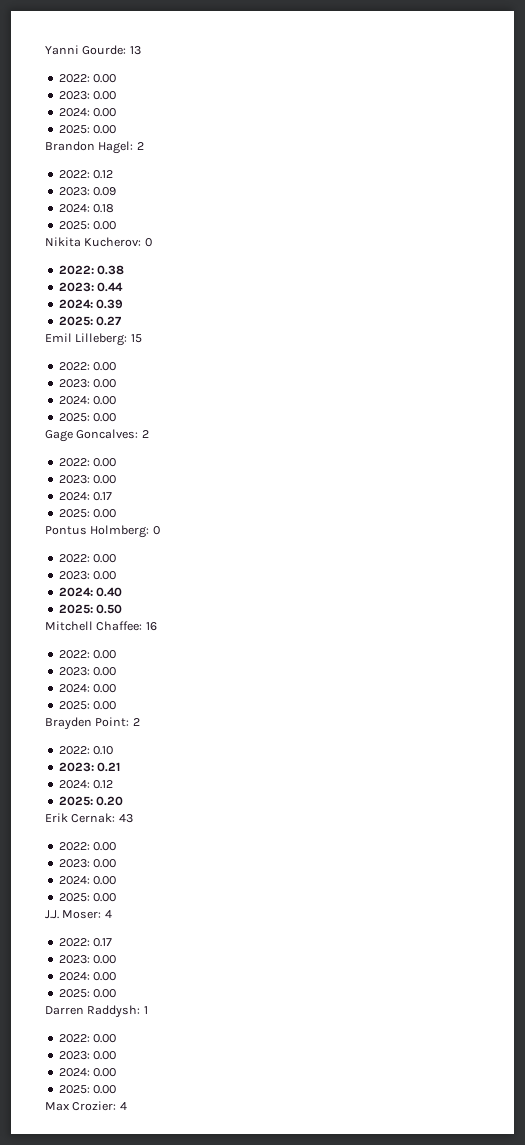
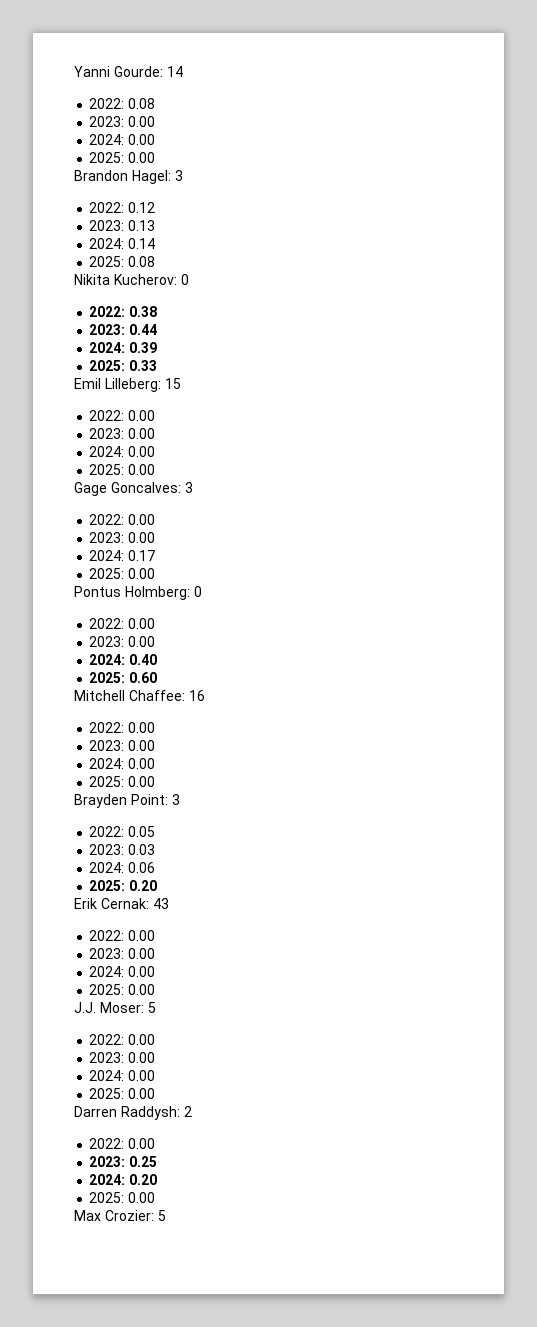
- Yanni Gourde: 13
- 2022: 0.00
+ Yanni Gourde: 14
+ 2022: 0.08
- Brandon Hagel: 2
+ Brandon Hagel: 3
- 2023: 0.09
- 2024: 0.18
- 2025: 0.00
+ 2023: 0.13
+ 2024: 0.14
+ 2025: 0.08
- 2025: 0.27
+ 2025: 0.33
- Gage Goncalves: 2
+ Gage Goncalves: 3
- 2025: 0.50
+ 2025: 0.60
- Brayden Point: 2
- 2022: 0.10
- 2023: 0.21
- 2024: 0.12
+ Brayden Point: 3
+ 2022: 0.05
+ 2023: 0.03
+ 2024: 0.06
- J.J. Moser: 4
- 2022: 0.17
+ J.J. Moser: 5
+ 2022: 0.00
  2023: 0.00
  2024: 0.00
  2025: 0.00
- Darren Raddysh: 1
+ Darren Raddysh: 2
  2022: 0.00
- 2023: 0.00
- 2024: 0.00
+ 2023: 0.25
+ 2024: 0.20
- Max Crozier: 4
+ Max Crozier: 5

